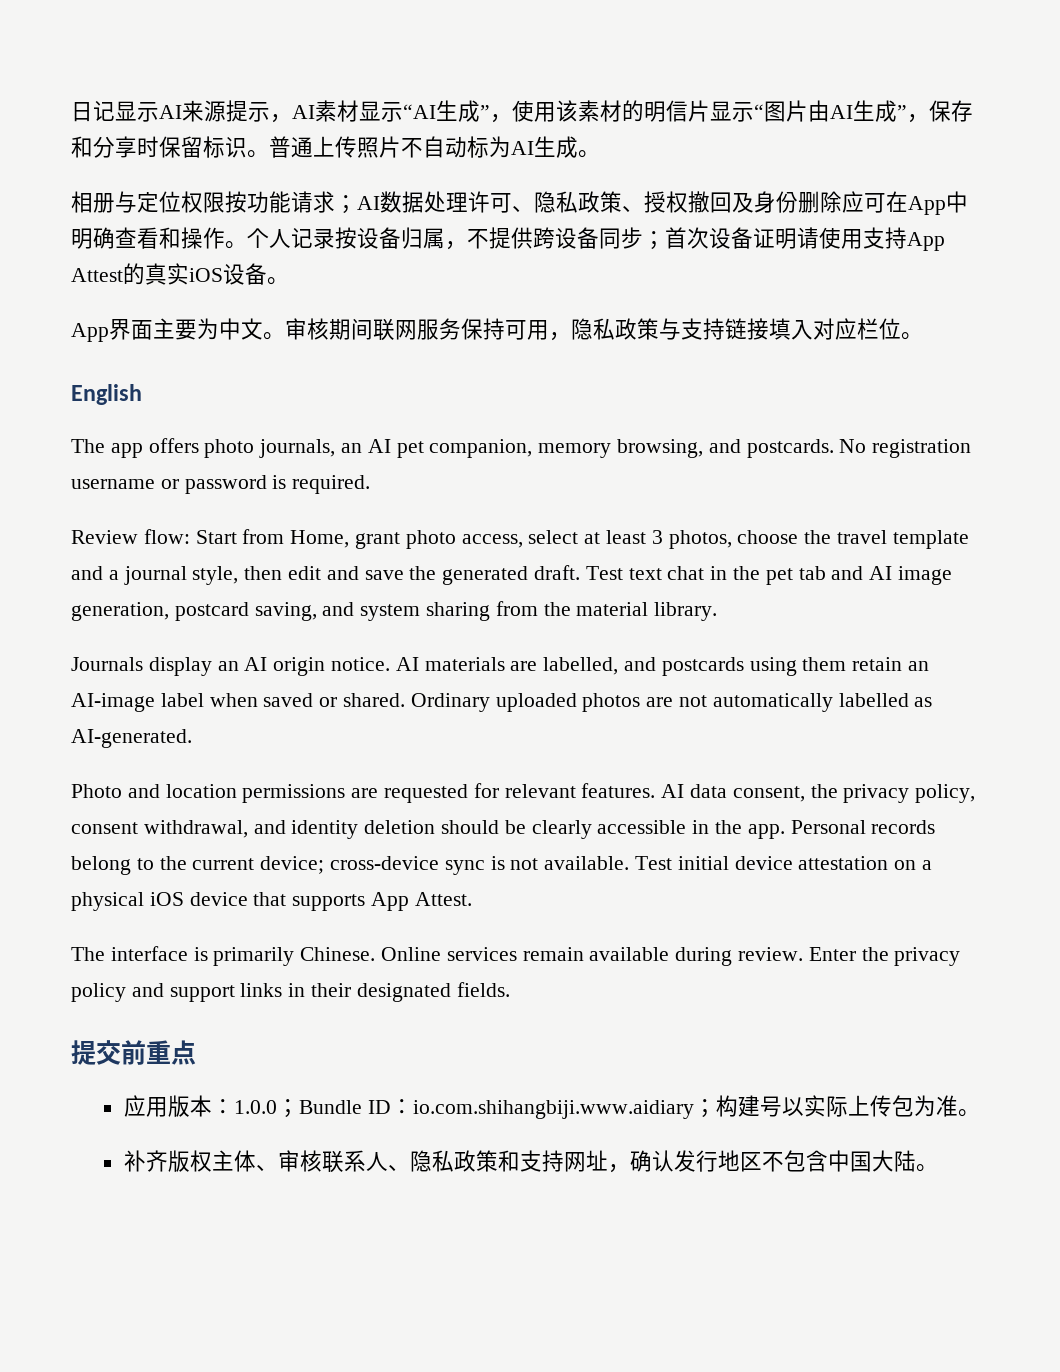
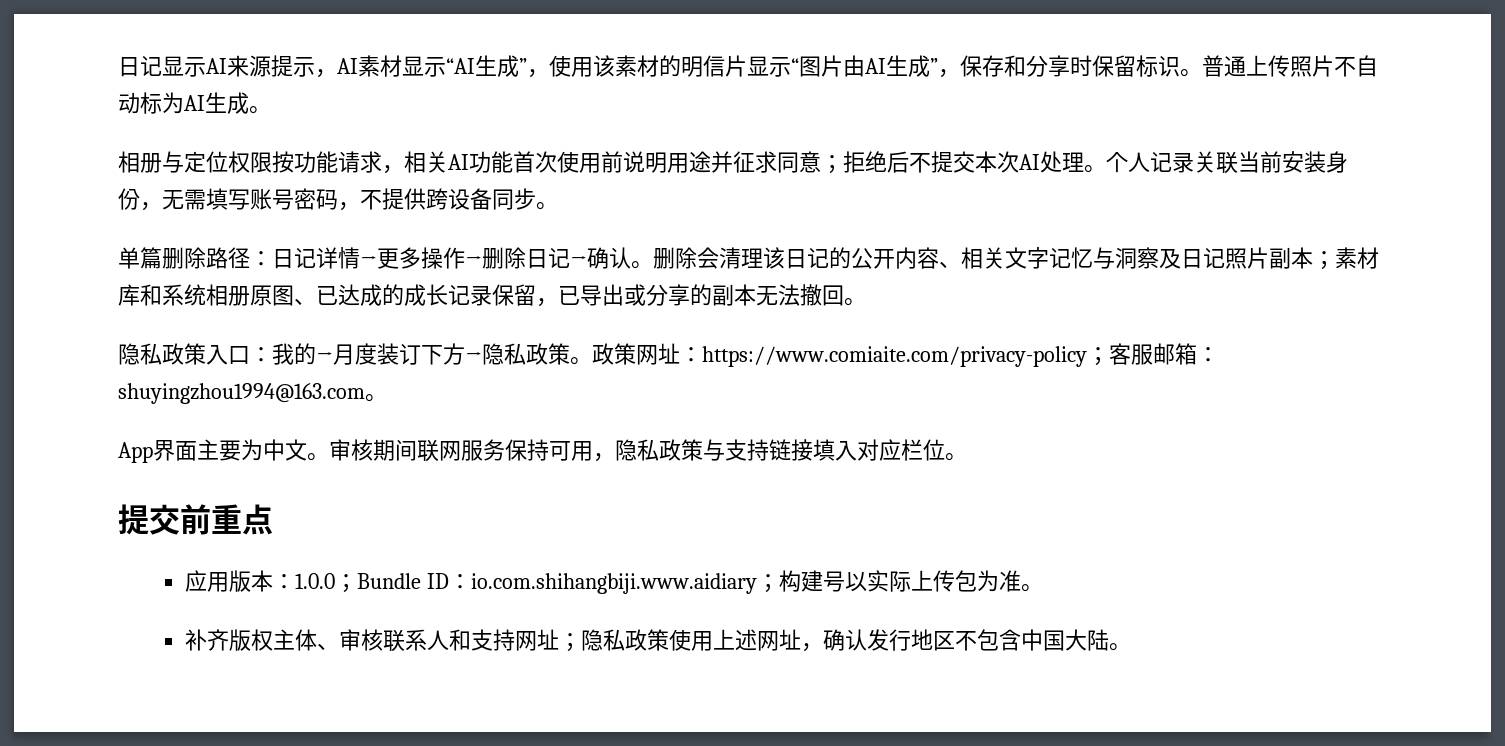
- 相册与定位权限按功能请求；AI数据处理许可、隐私政策、授权撤回及身份删除应可在App中明确查看和操作。个人记录按设备归属，不提供跨设备同步；首次设备证明请使用支持App Attest的真实iOS设备。
+ 相册与定位权限按功能请求，相关AI功能首次使用前说明用途并征求同意；拒绝后不提交本次AI处理。个人记录关联当前安装身份，无需填写账号密码，不提供跨设备同步。
+ 单篇删除路径：日记详情→更多操作→删除日记→确认。删除会清理该日记的公开内容、相关文字记忆与洞察及日记照片副本；素材库和系统相册原图、已达成的成长记录保留，已导出或分享的副本无法撤回。
+ 隐私政策入口：我的→月度装订下方→隐私政策。政策网址：https://www.comiaite.com/privacy-policy；客服邮箱：shuyingzhou1994@163.com。
- English
- The app offers photo journals, an AI pet companion, memory browsing, and postcards. No registration username or password is required.
- Review flow: Start from Home, grant photo access, select at least 3 photos, choose the travel template and a journal style, then edit and save the generated draft. Test text chat in the pet tab and AI image generation, postcard saving, and system sharing from the material library.
- Journals display an AI origin notice. AI materials are labelled, and postcards using them retain an AI-image label when saved or shared. Ordinary uploaded photos are not automatically labelled as AI-generated.
- Photo and location permissions are requested for relevant features. AI data consent, the privacy policy, consent withdrawal, and identity deletion should be clearly accessible in the app. Personal records belong to the current device; cross-device sync is not available. Test initial device attestation on a physical iOS device that supports App Attest.
- The interface is primarily Chinese. Online services remain available during review. Enter the privacy policy and support links in their designated fields.
- 补齐版权主体、审核联系人、隐私政策和支持网址，确认发行地区不包含中国大陆。
+ 补齐版权主体、审核联系人和支持网址；隐私政策使用上述网址，确认发行地区不包含中国大陆。

